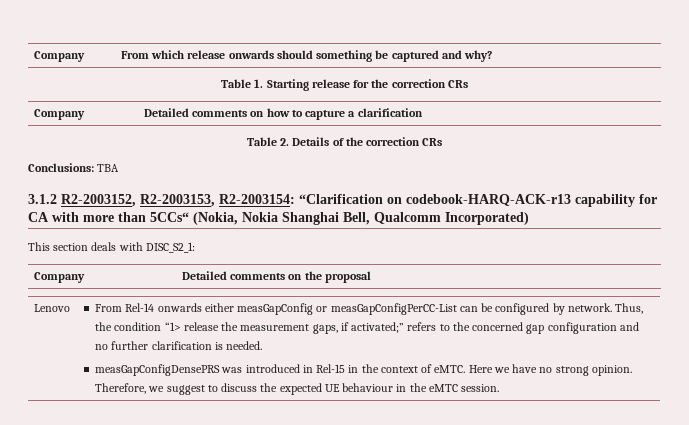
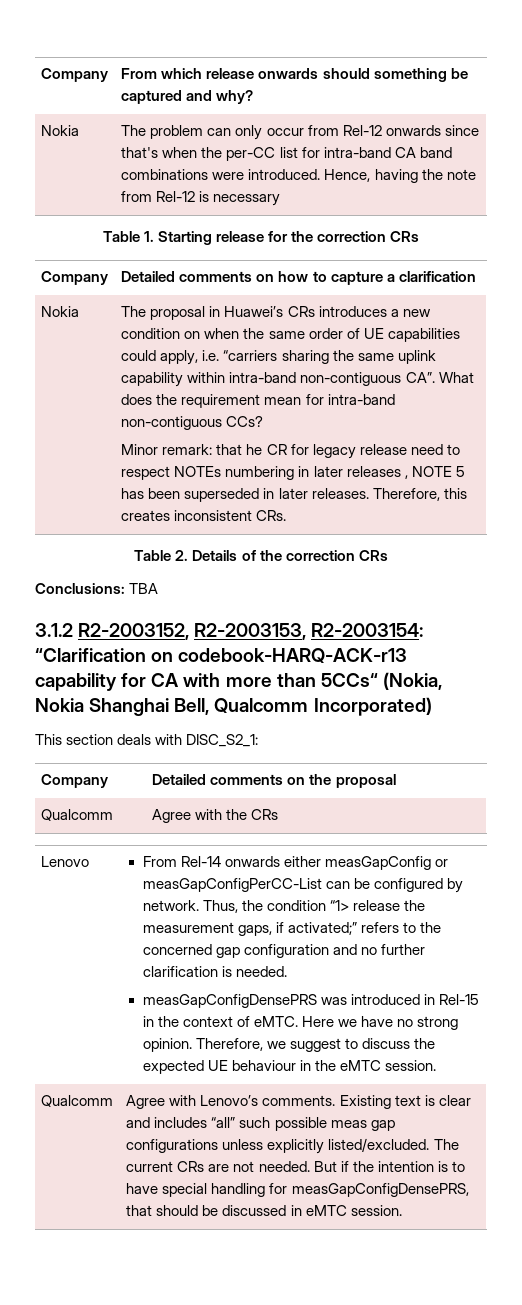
+ Nokia | The problem can only occur from Rel-12 onwards since that's when the per-CC list for intra-band CA band combinations were introduced. Hence, having the note from Rel-12 is necessary
+ Nokia | The proposal in Huawei’s CRs introduces a new condition on when the same order of UE capabilities could apply, i.e. “carriers sharing the same uplink capability within intra-band non-contiguous CA”. What does the requirement mean for intra-band non-contiguous CCs?
+ Minor remark: that he CR for legacy release need to respect NOTEs numbering in later releases , NOTE 5 has been superseded in later releases. Therefore, this creates inconsistent CRs.
+ Qualcomm | Agree with the CRs
+ Qualcomm | Agree with Lenovo’s comments. Existing text is clear and includes “all” such possible meas gap configurations unless explicitly listed/excluded. The current CRs are not needed. But if the intention is to have special handling for measGapConfigDensePRS, that should be discussed in eMTC session.

